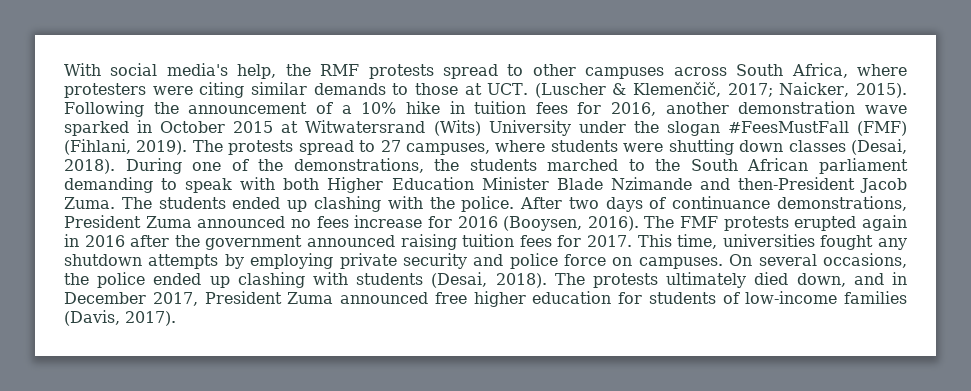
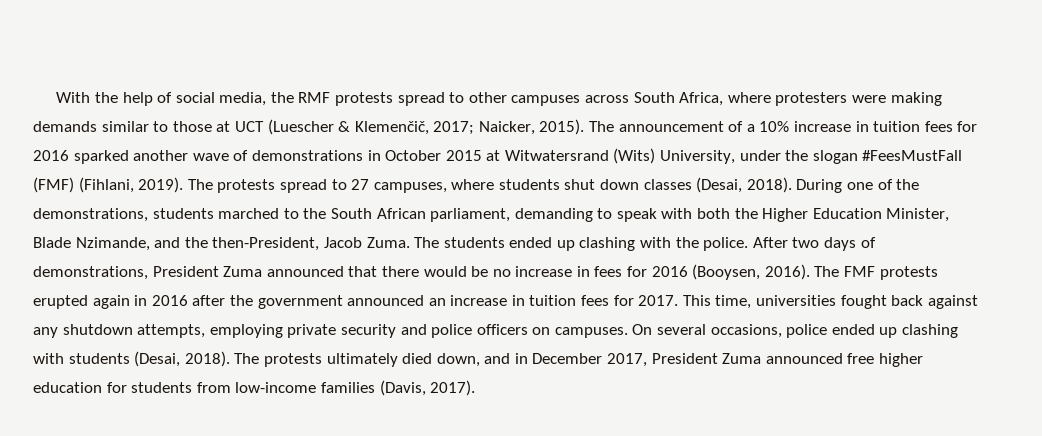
- With social media's help, the RMF protests spread to other campuses across South Africa, where protesters were citing similar demands to those at UCT. (Luscher & Klemenčič, 2017; Naicker, 2015).
+ With the help of social media, the RMF protests spread to other campuses across South Africa, where protesters were making demands similar to those at UCT (Luescher & Klemenčič, 2017; Naicker, 2015).
- Following the announcement of a 10% hike in tuition fees for 2016, another demonstration wave sparked in October 2015 at Witwatersrand (Wits) University under the slogan #FeesMustFall (FMF) (Fihlani, 2019).
+ The announcement of a 10% increase in tuition fees for 2016 sparked another wave of demonstrations in October 2015 at Witwatersrand (Wits) University, under the slogan #FeesMustFall (FMF) (Fihlani, 2019).
- The protests spread to 27 campuses, where students were shutting down classes (Desai, 2018).
+ The protests spread to 27 campuses, where students shut down classes (Desai, 2018).
- During one of the demonstrations, the students marched to the South African parliament demanding to speak with both Higher Education Minister Blade Nzimande and then-President Jacob Zuma.
+ During one of the demonstrations, students marched to the South African parliament, demanding to speak with both the Higher Education Minister, Blade Nzimande, and the then-President, Jacob Zuma.
- After two days of continuance demonstrations, President Zuma announced no fees increase for 2016 (Booysen, 2016).
+ After two days of demonstrations, President Zuma announced that there would be no increase in fees for 2016 (Booysen, 2016).
- The FMF protests erupted again in 2016 after the government announced raising tuition fees for 2017.
+ The FMF protests erupted again in 2016 after the government announced an increase in tuition fees for 2017.
- This time, universities fought any shutdown attempts by employing private security and police force on campuses.
+ This time, universities fought back against any shutdown attempts, employing private security and police officers on campuses.
- On several occasions, the police ended up clashing with students (Desai, 2018).
+ On several occasions, police ended up clashing with students (Desai, 2018).
- The protests ultimately died down, and in December 2017, President Zuma announced free higher education for students of low-income families (Davis, 2017).
+ The protests ultimately died down, and in December 2017, President Zuma announced free higher education for students from low-income families (Davis, 2017).

